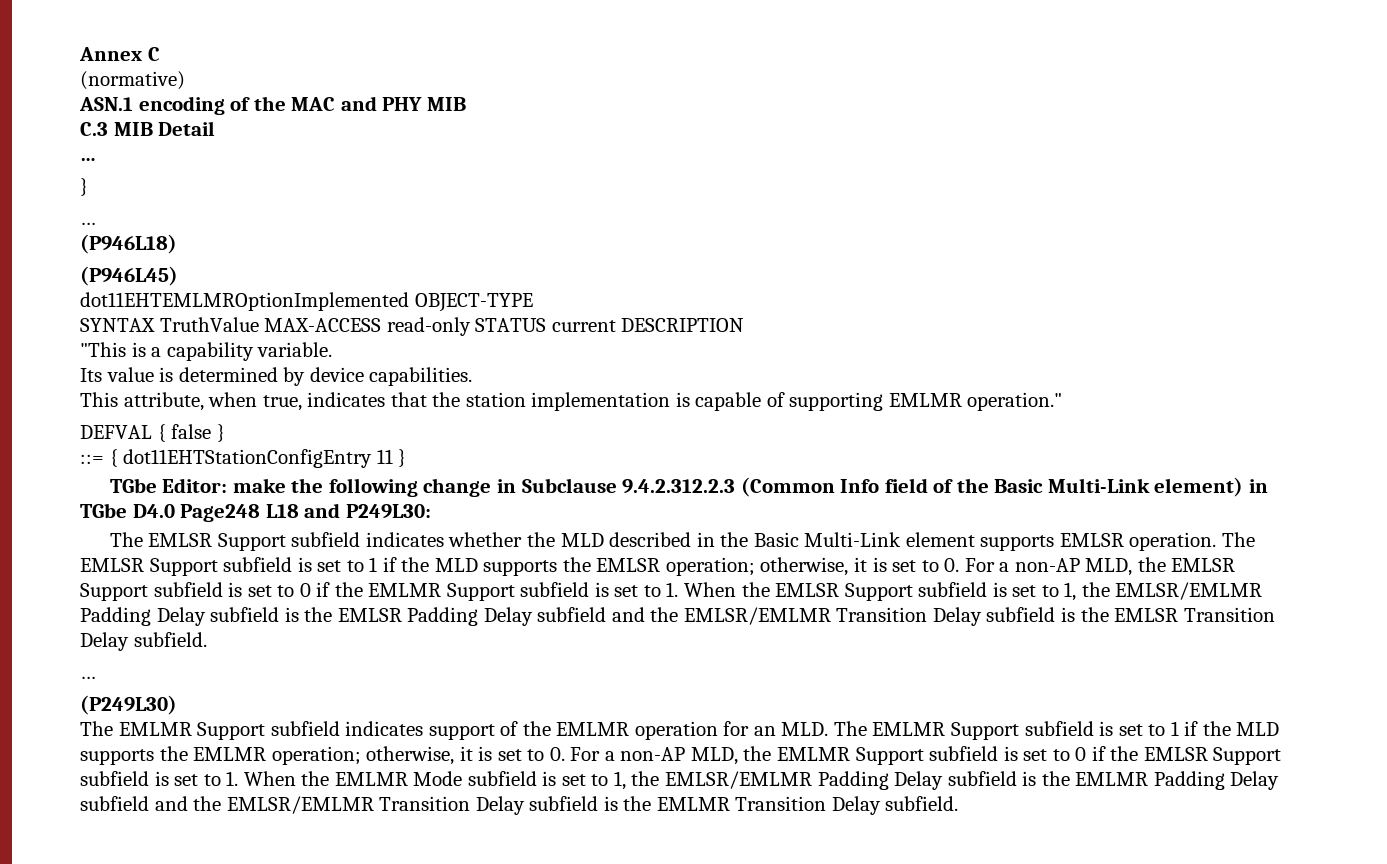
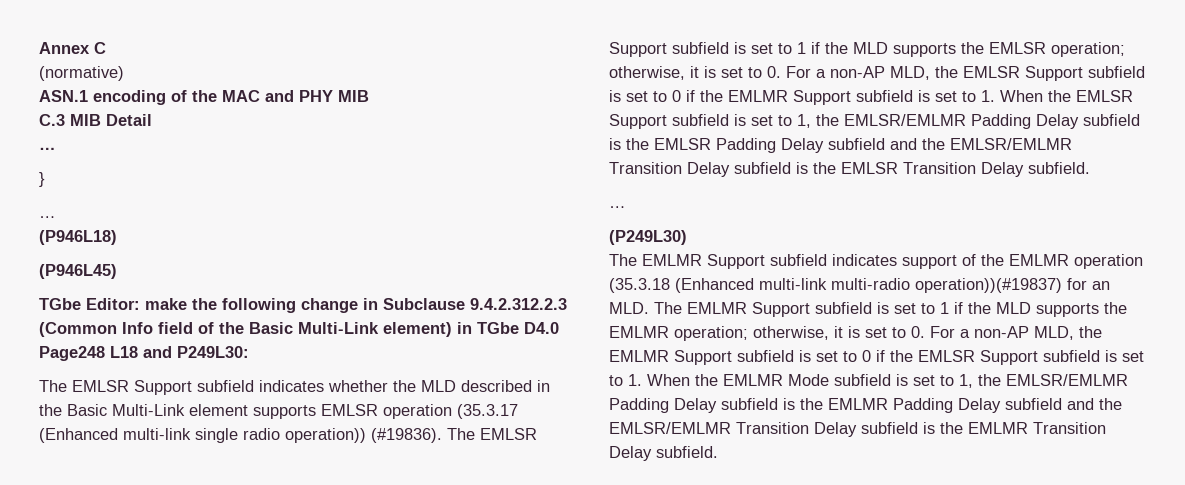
- dot11EHTEMLMROptionImplemented OBJECT-TYPE
- SYNTAX TruthValue MAX-ACCESS read-only STATUS current DESCRIPTION
- "This is a capability variable.
- Its value is determined by device capabilities.
- This attribute, when true, indicates that the station implementation is capable of supporting EMLMR operation."
- DEFVAL { false }
- ::= { dot11EHTStationConfigEntry 11 }
- The EMLSR Support subfield indicates whether the MLD described in the Basic Multi-Link element supports EMLSR operation.
+ The EMLSR Support subfield indicates whether the MLD described in the Basic Multi-Link element supports EMLSR operation (35.3.17 (Enhanced multi-link single radio operation)) (#19836).
- The EMLMR Support subfield indicates support of the EMLMR operation for an MLD. The EMLMR Support subfield is set to 1 if the MLD supports the EMLMR operation;
+ The EMLMR Support subfield indicates support of the EMLMR operation (35.3.18 (Enhanced multi-link multi-radio operation))(#19837) for an MLD. The EMLMR Support subfield is set to 1 if the MLD supports the EMLMR operation;

